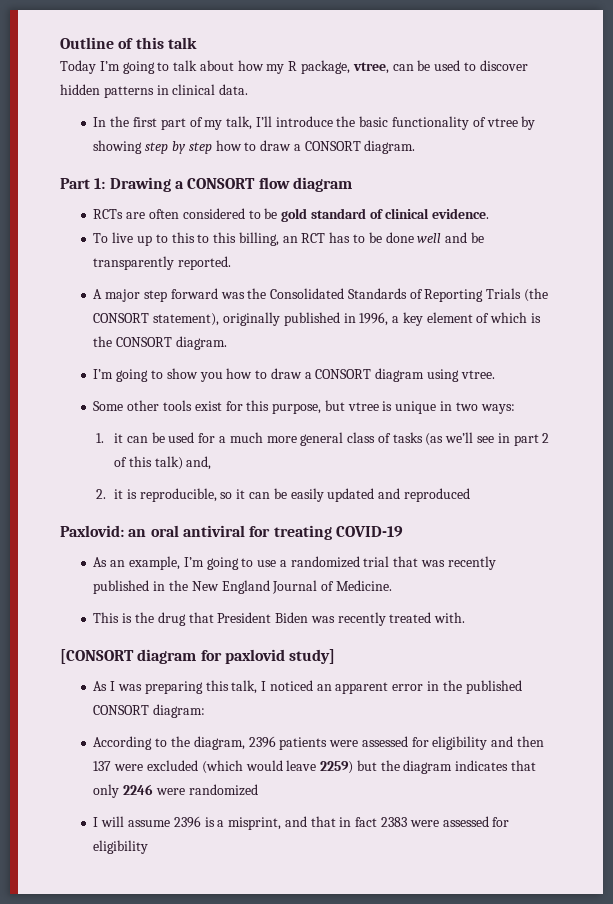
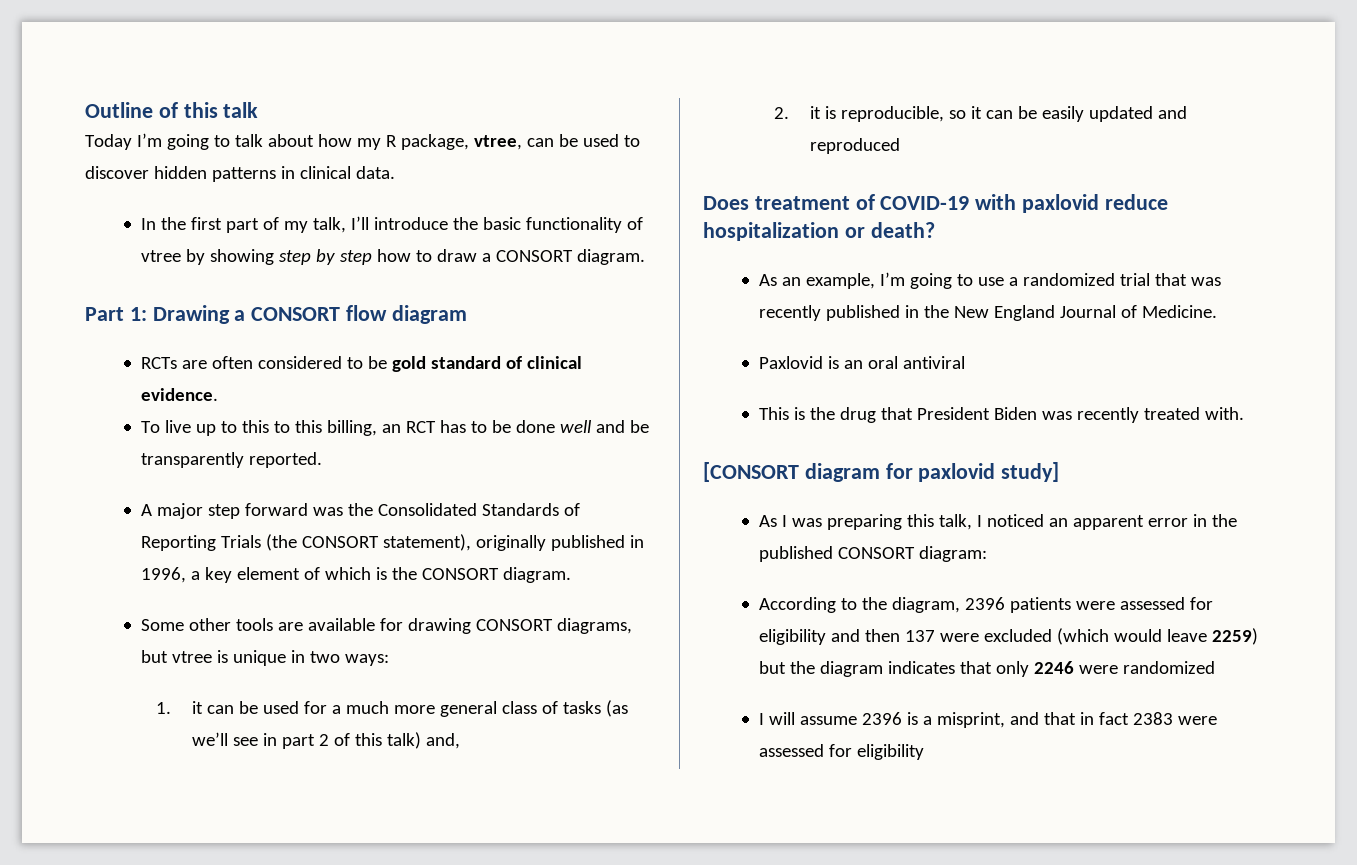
- I’m going to show you how to draw a CONSORT diagram using vtree.
- Some other tools exist for this purpose, but vtree is unique in two ways:
+ Some other tools are available for drawing CONSORT diagrams, but vtree is unique in two ways:
- Paxlovid: an oral antiviral for treating COVID-19
+ Does treatment of COVID-19 with paxlovid reduce hospitalization or death?
+ Paxlovid is an oral antiviral

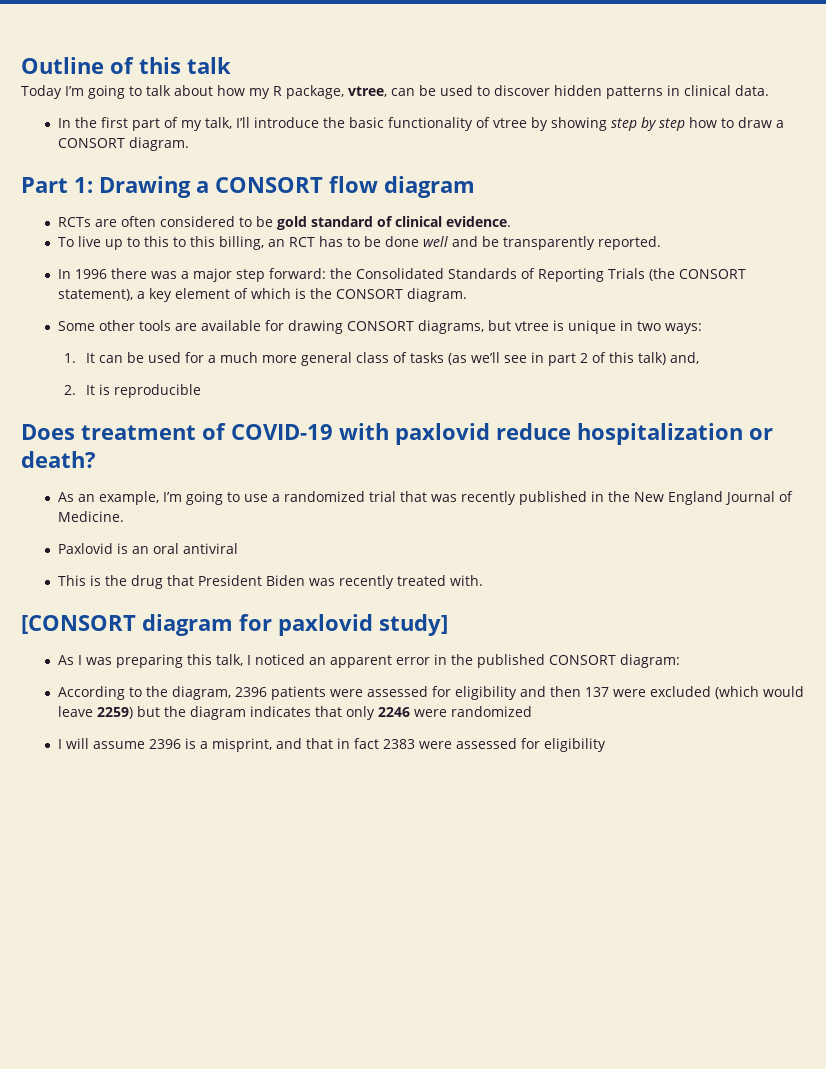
- A major step forward was the Consolidated Standards of Reporting Trials (the CONSORT statement), originally published in 1996, a key element of which is the CONSORT diagram.
+ In 1996 there was a major step forward: the Consolidated Standards of Reporting Trials (the CONSORT statement), a key element of which is the CONSORT diagram.
- 1. it can be used for a much more general class of tasks (as we’ll see in part 2 of this talk) and,
+ 1. It can be used for a much more general class of tasks (as we’ll see in part 2 of this talk) and,
- 2. it is reproducible, so it can be easily updated and reproduced
+ 2. It is reproducible

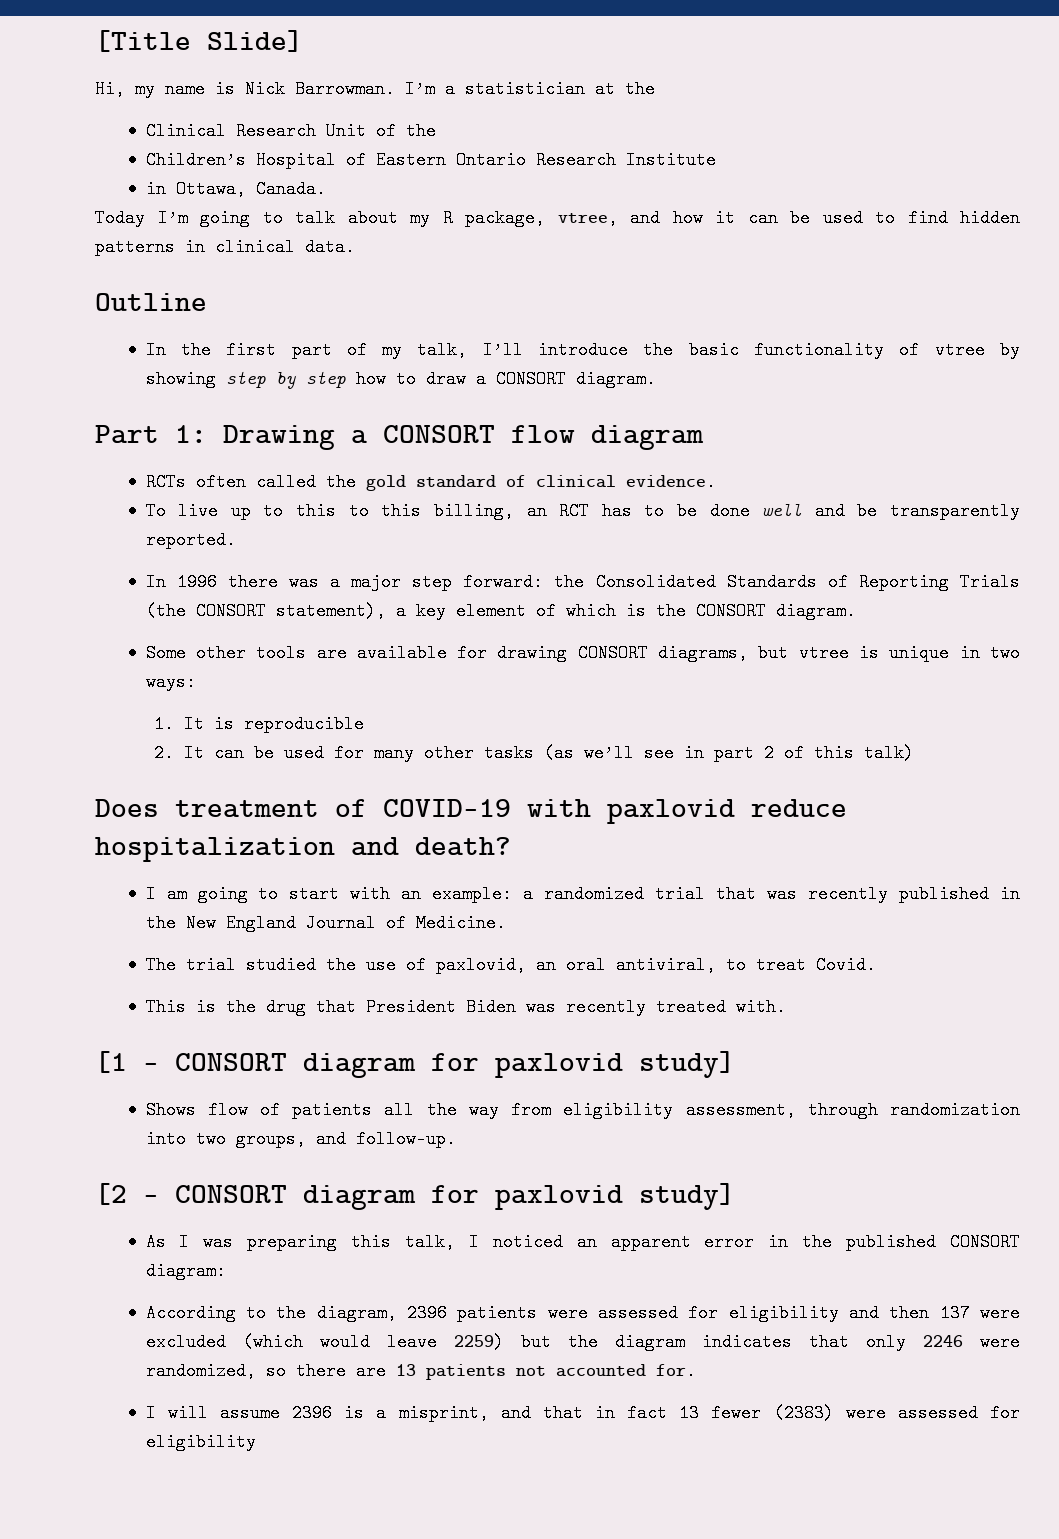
- Outline of this talk
+ [Title Slide]
+ Hi, my name is Nick Barrowman. I’m a statistician at the
+ Clinical Research Unit of the
+ Children’s Hospital of Eastern Ontario Research Institute
+ in Ottawa, Canada.
- Today I’m going to talk about how my R package, vtree, can be used to discover hidden patterns in clinical data.
+ Today I’m going to talk about my R package, vtree, and how it can be used to find hidden patterns in clinical data.
+ Outline
- RCTs are often considered to be gold standard of clinical evidence.
+ RCTs often called the gold standard of clinical evidence.
- 1. It can be used for a much more general class of tasks (as we’ll see in part 2 of this talk) and,
- 2. It is reproducible
+ 1. It is reproducible
+ 2. It can be used for many other tasks (as we’ll see in part 2 of this talk)
- Does treatment of COVID-19 with paxlovid reduce hospitalization or death?
+ Does treatment of COVID-19 with paxlovid reduce hospitalization and death?
- As an example, I’m going to use a randomized trial that was recently published in the New England Journal of Medicine.
+ I am going to start with an example: a randomized trial that was recently published in the New England Journal of Medicine.
- Paxlovid is an oral antiviral
+ The trial studied the use of paxlovid, an oral antiviral, to treat Covid.
- [CONSORT diagram for paxlovid study]
+ [1 - CONSORT diagram for paxlovid study]
+ Shows flow of patients all the way from eligibility assessment, through randomization into two groups, and follow-up.
+ [2 - CONSORT diagram for paxlovid study]
- According to the diagram, 2396 patients were assessed for eligibility and then 137 were excluded (which would leave 2259) but the diagram indicates that only 2246 were randomized
+ According to the diagram, 2396 patients were assessed for eligibility and then 137 were excluded (which would leave 2259) but the diagram indicates that only 2246 were randomized, so there are 13 patients not accounted for.
- I will assume 2396 is a misprint, and that in fact 2383 were assessed for eligibility
+ I will assume 2396 is a misprint, and that in fact 13 fewer (2383) were assessed for eligibility

